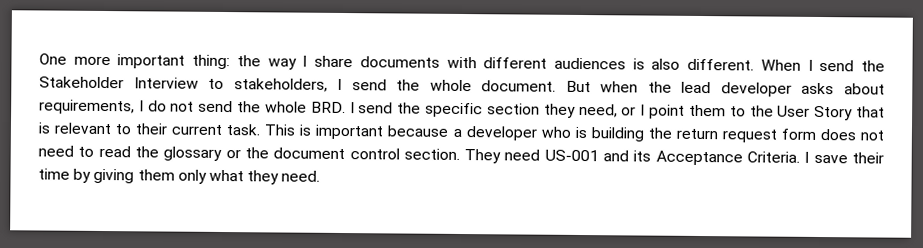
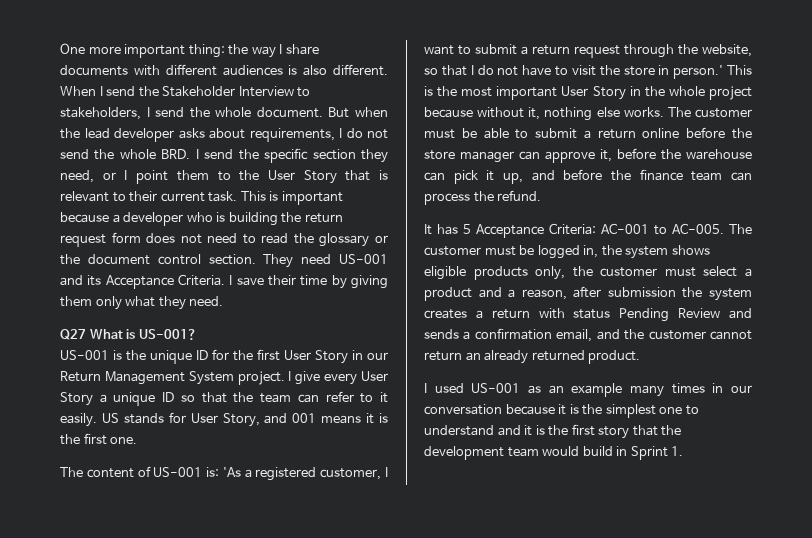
+ Q27 What is US-001?
+ US-001 is the unique ID for the first User Story in our Return Management System project. I give every User Story a unique ID so that the team can refer to it easily. US stands for User Story, and 001 means it is the first one.
+ The content of US-001 is: 'As a registered customer, I want to submit a return request through the website, so that I do not have to visit the store in person.' This is the most important User Story in the whole project because without it, nothing else works. The customer must be able to submit a return online before the store manager can approve it, before the warehouse can pick it up, and before the finance team can process the refund.
+ It has 5 Acceptance Criteria: AC-001 to AC-005. The customer must be logged in, the system shows eligible products only, the customer must select a product and a reason, after submission the system creates a return with status Pending Review and sends a confirmation email, and the customer cannot return an already returned product.
+ I used US-001 as an example many times in our conversation because it is the simplest one to understand and it is the first story that the development team would build in Sprint 1.

